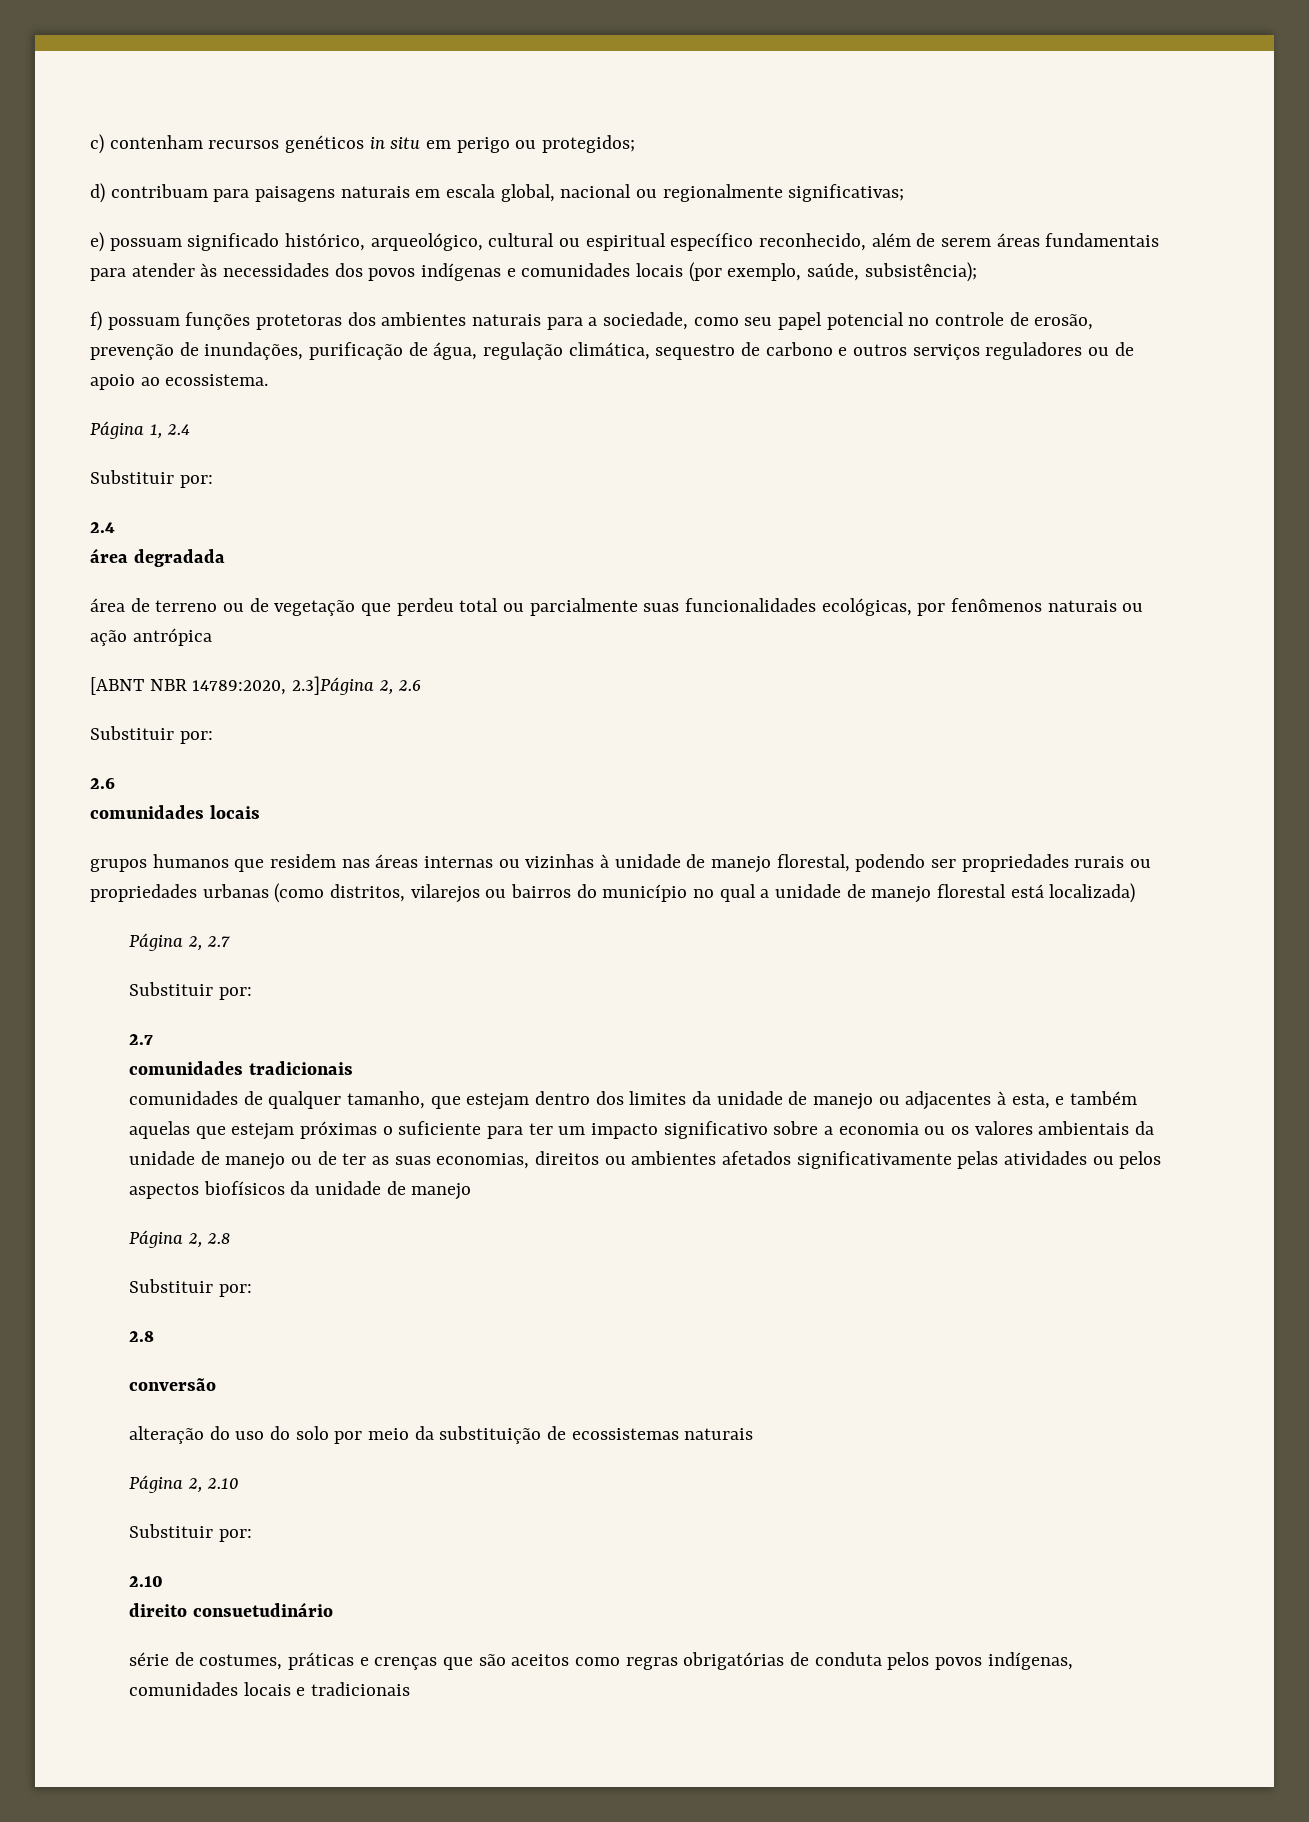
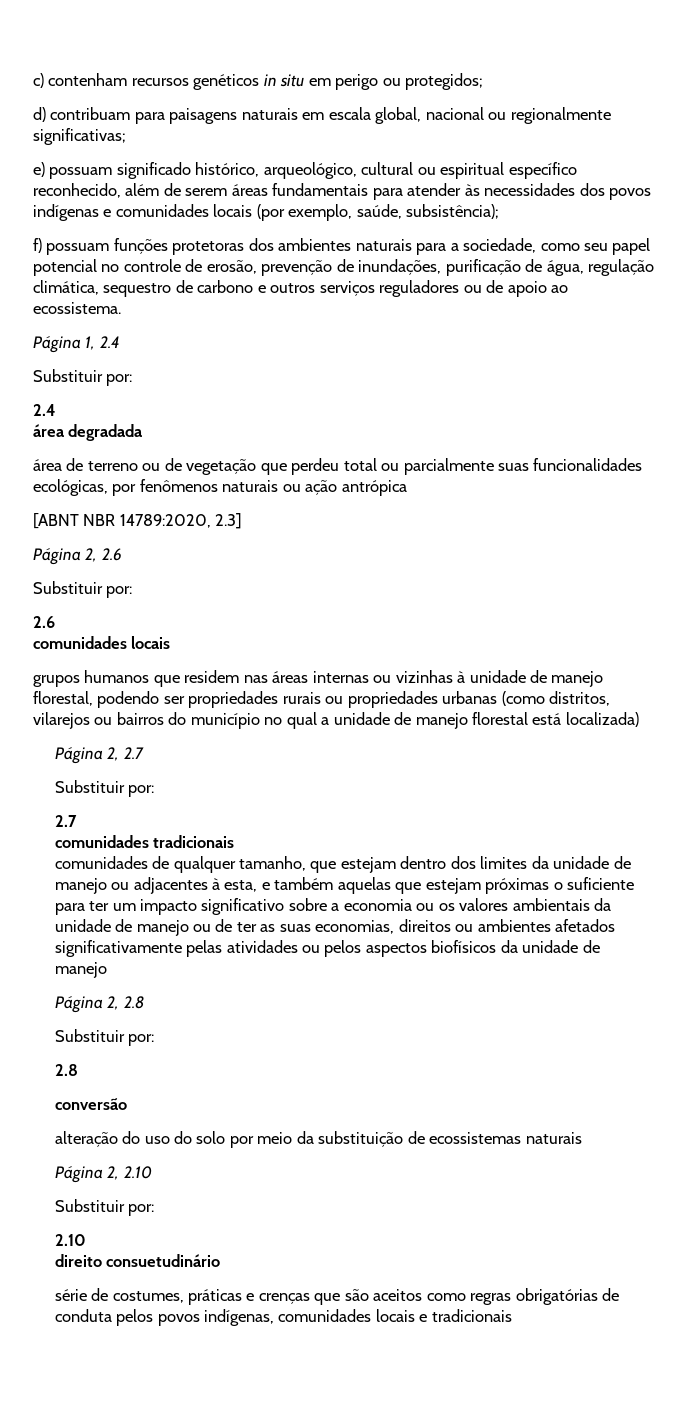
- [ABNT NBR 14789:2020, 2.3]Página 2, 2.6
+ [ABNT NBR 14789:2020, 2.3]
+ Página 2, 2.6

